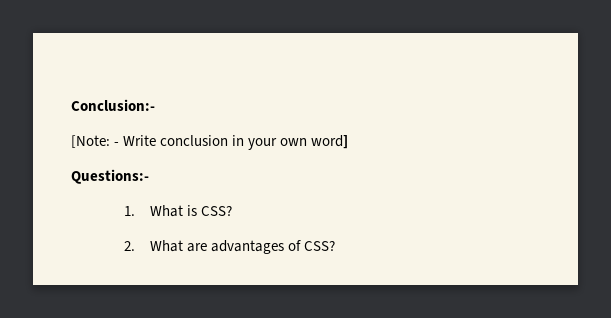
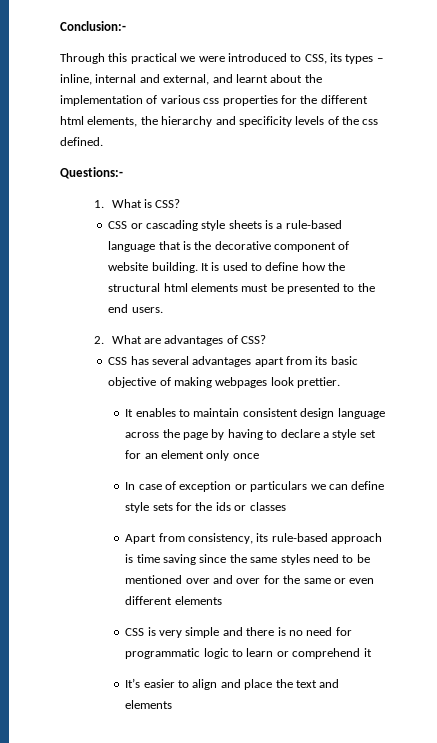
- [Note: - Write conclusion in your own word]
+ Through this practical we were introduced to CSS, its types – inline, internal and external, and learnt about the implementation of various css properties for the different html elements, the hierarchy and specificity levels of the css defined.
+ CSS or cascading style sheets is a rule-based language that is the decorative component of website building. It is used to define how the structural html elements must be presented to the end users.
+ CSS has several advantages apart from its basic objective of making webpages look prettier.
+ It enables to maintain consistent design language across the page by having to declare a style set for an element only once
+ In case of exception or particulars we can define style sets for the ids or classes
+ Apart from consistency, its rule-based approach is time saving since the same styles need to be mentioned over and over for the same or even different elements
+ CSS is very simple and there is no need for programmatic logic to learn or comprehend it
+ It’s easier to align and place the text and elements

